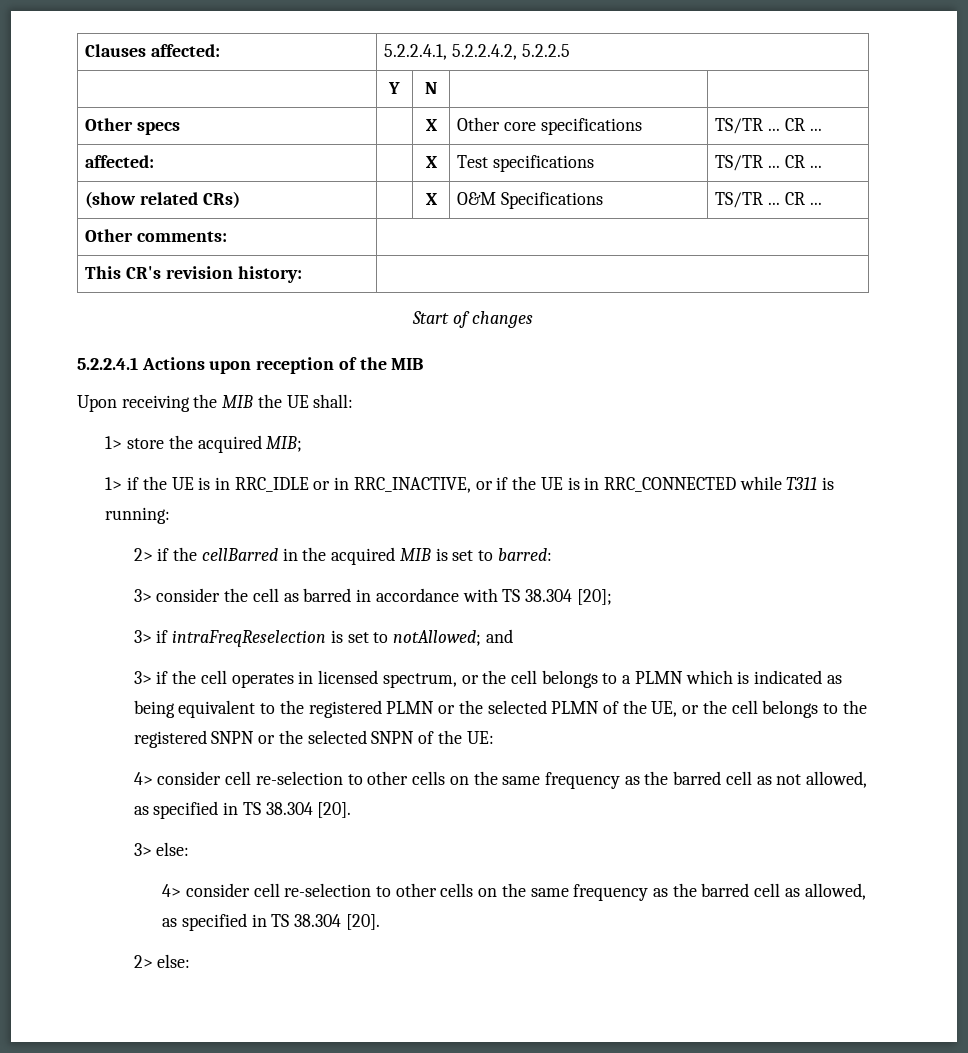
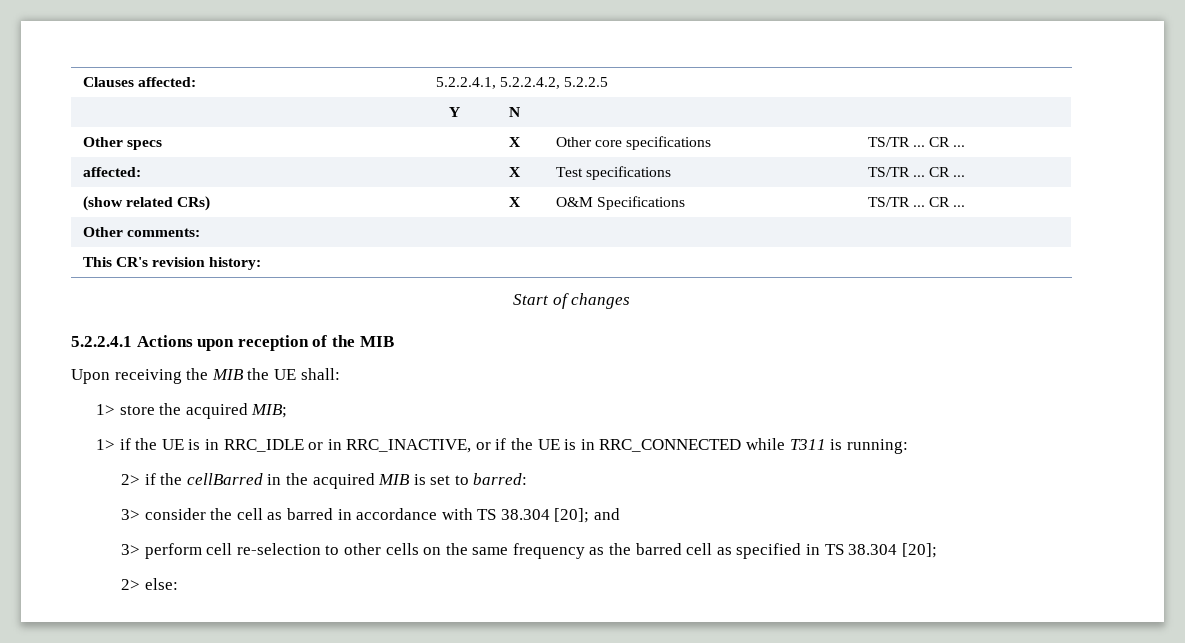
- 3> consider the cell as barred in accordance with TS 38.304 [20];
- 3> if intraFreqReselection is set to notAllowed; and
- 3> if the cell operates in licensed spectrum, or the cell belongs to a PLMN which is indicated as being equivalent to the registered PLMN or the selected PLMN of the UE, or the cell belongs to the registered SNPN or the selected SNPN of the UE:
- 4> consider cell re-selection to other cells on the same frequency as the barred cell as not allowed, as specified in TS 38.304 [20].
- 3> else:
- 4> consider cell re-selection to other cells on the same frequency as the barred cell as allowed, as specified in TS 38.304 [20].
+ 3> consider the cell as barred in accordance with TS 38.304 [20]; and
+ 3> perform cell re-selection to other cells on the same frequency as the barred cell as specified in TS 38.304 [20];

